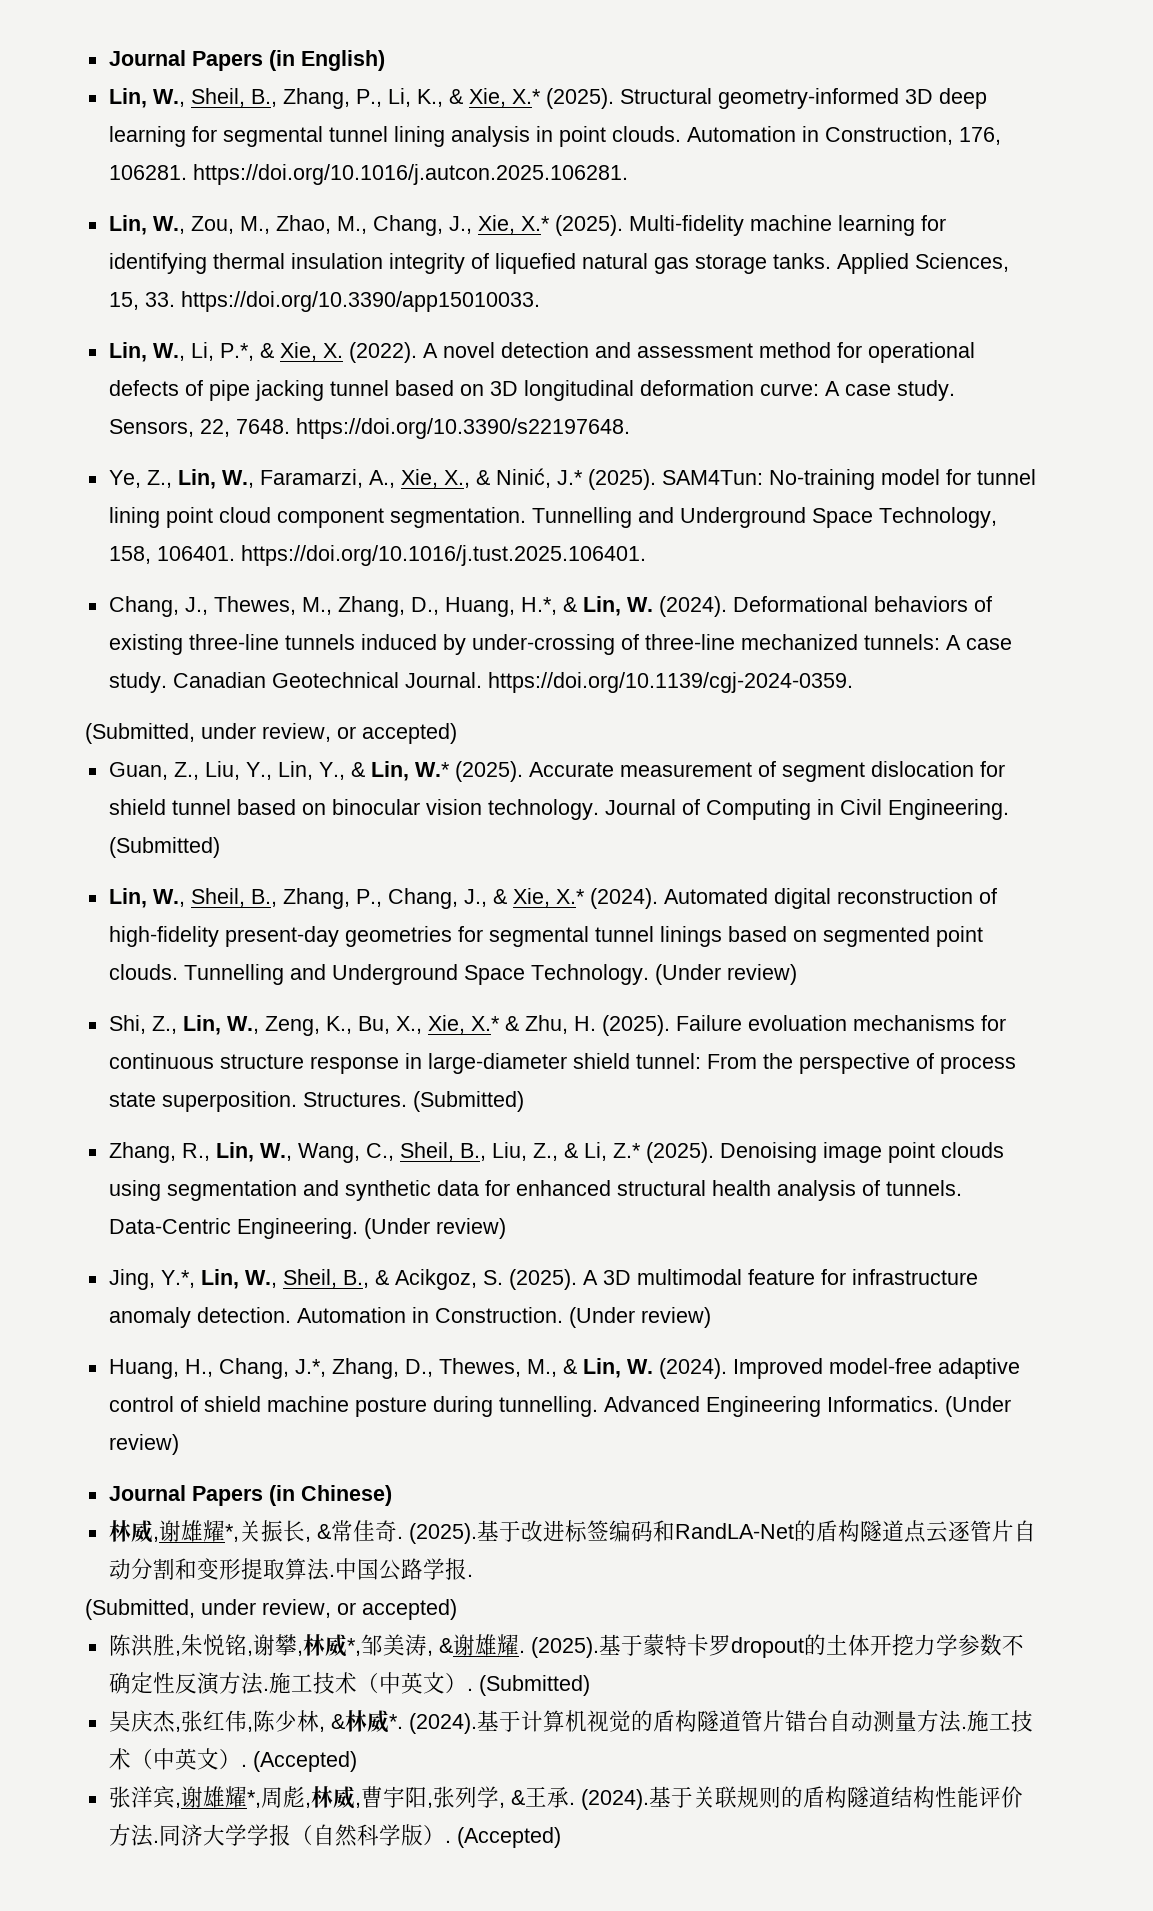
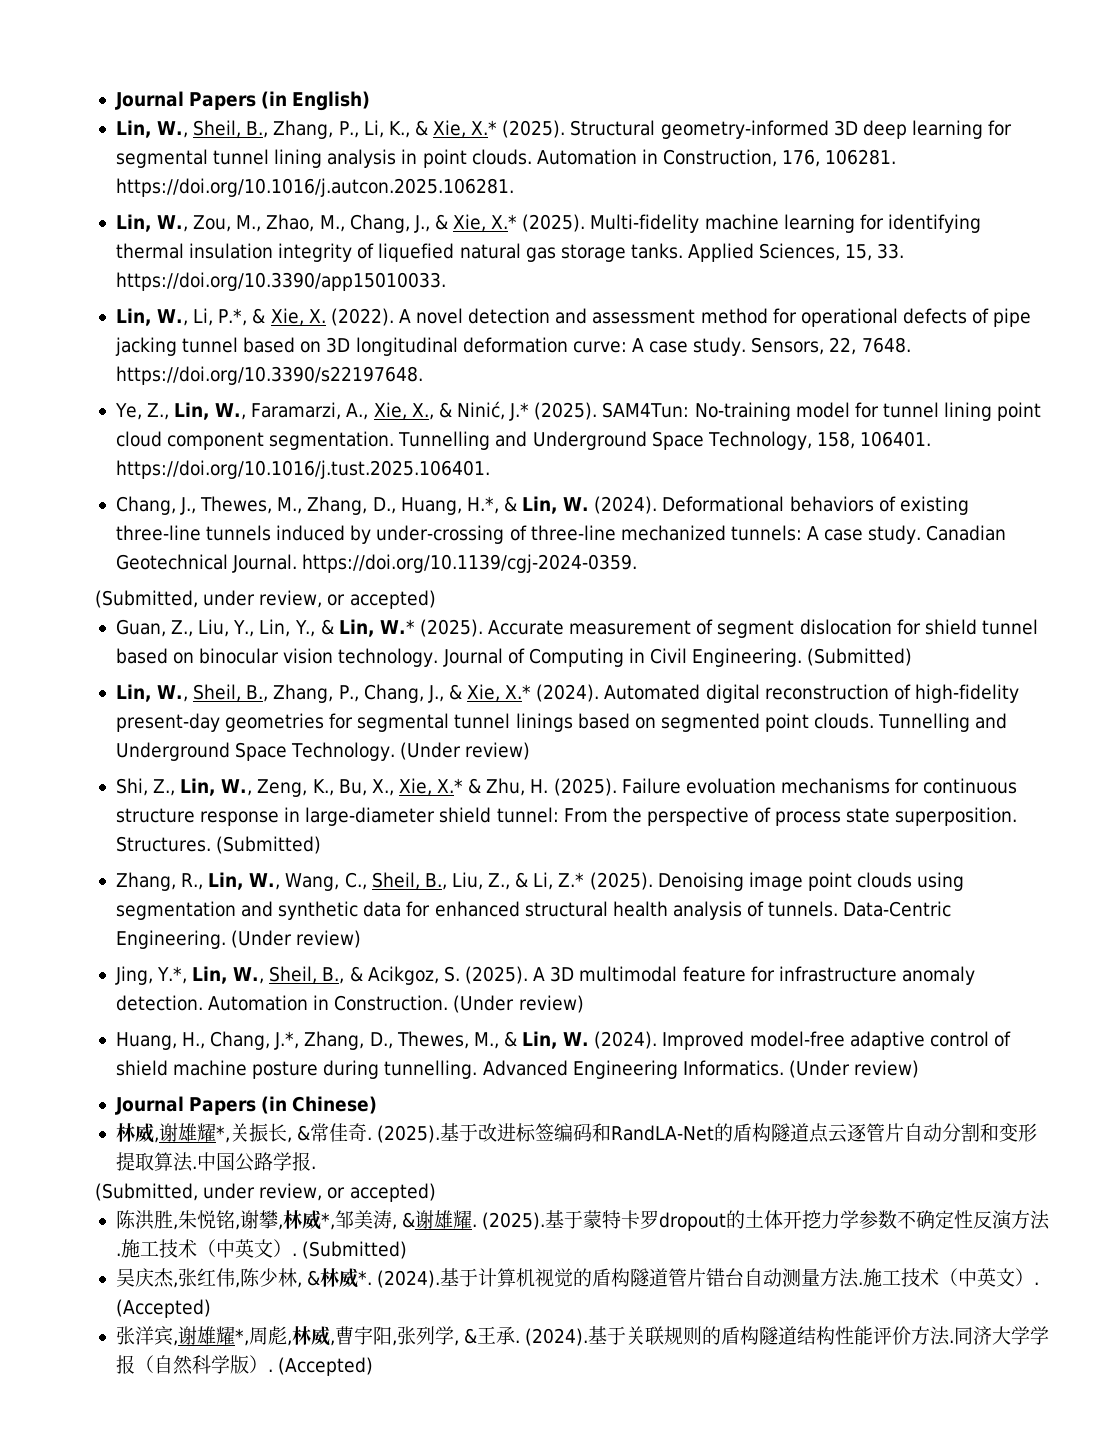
- Lin, W., Zou, M., Zhao, M., Chang, J., Xie, X.* (2025).
+ Lin, W., Zou, M., Zhao, M., Chang, J., & Xie, X.* (2025).

